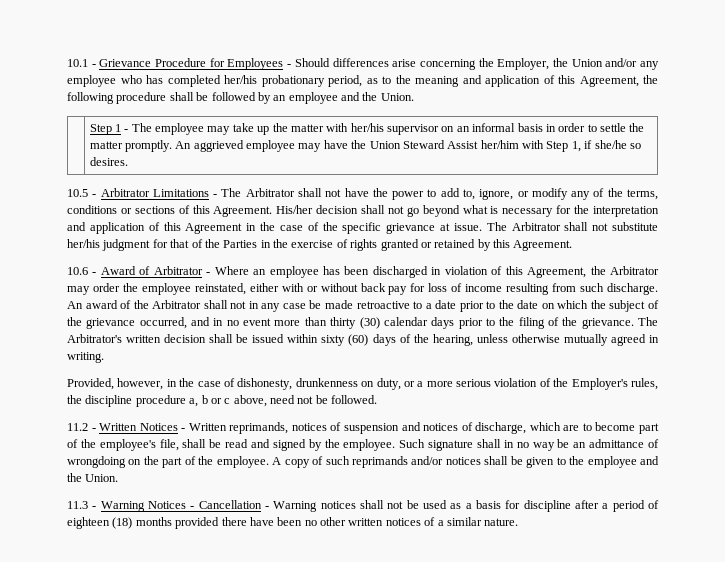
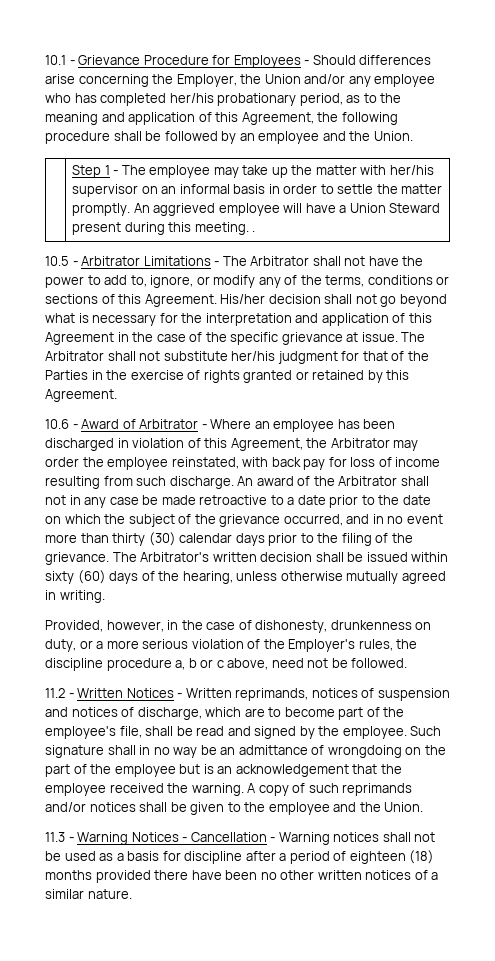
- An aggrieved employee may have the Union Steward Assist her/him with Step 1, if she/he so desires.
+ An aggrieved employee will have a Union Steward present during this meeting. .
- 10.6 - Award of Arbitrator - Where an employee has been discharged in violation of this Agreement, the Arbitrator may order the employee reinstated, either with or without back pay for loss of income resulting from such discharge.
+ 10.6 - Award of Arbitrator - Where an employee has been discharged in violation of this Agreement, the Arbitrator may order the employee reinstated, with back pay for loss of income resulting from such discharge.
- Such signature shall in no way be an admittance of wrongdoing on the part of the employee.
+ Such signature shall in no way be an admittance of wrongdoing on the part of the employee but is an acknowledgement that the employee received the warning.

